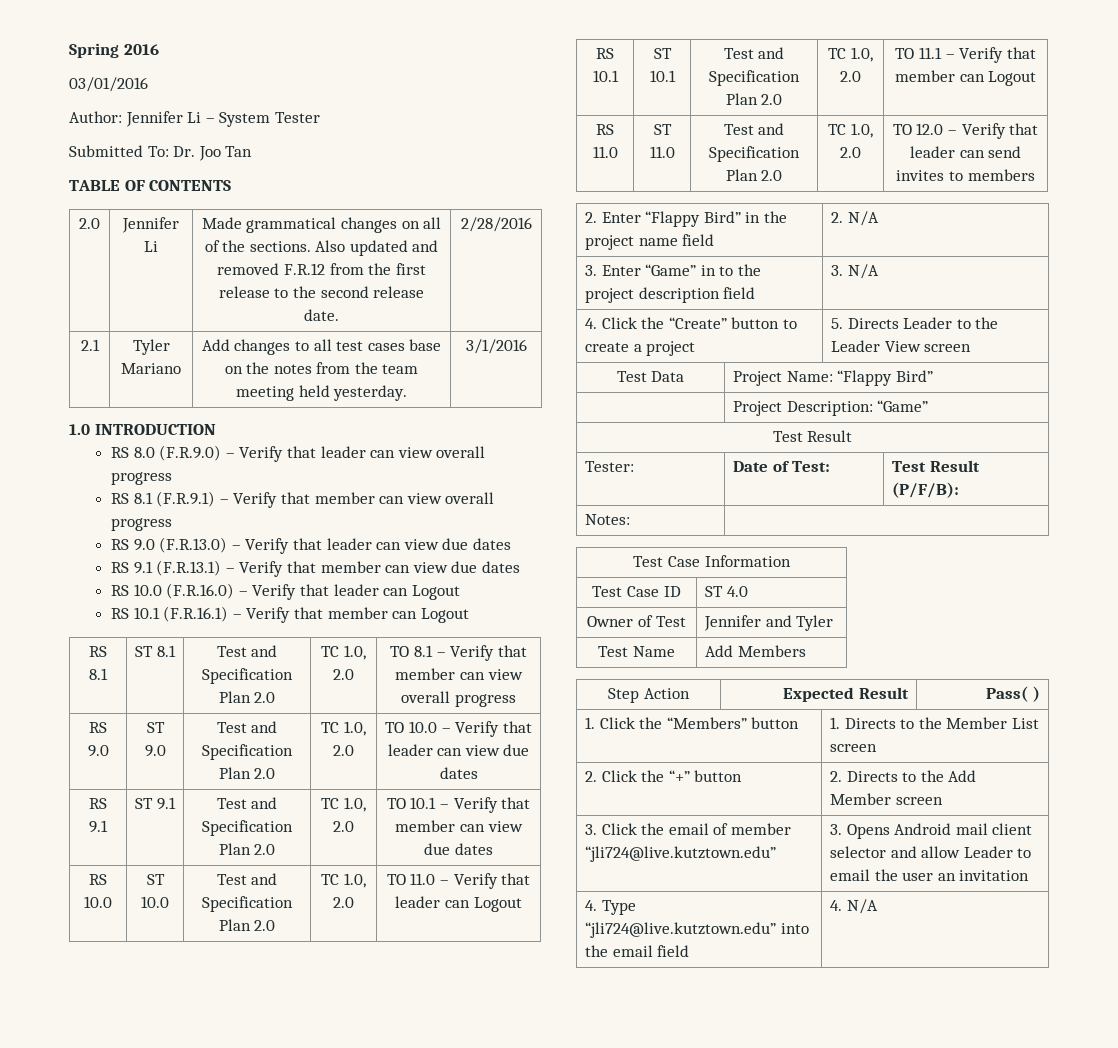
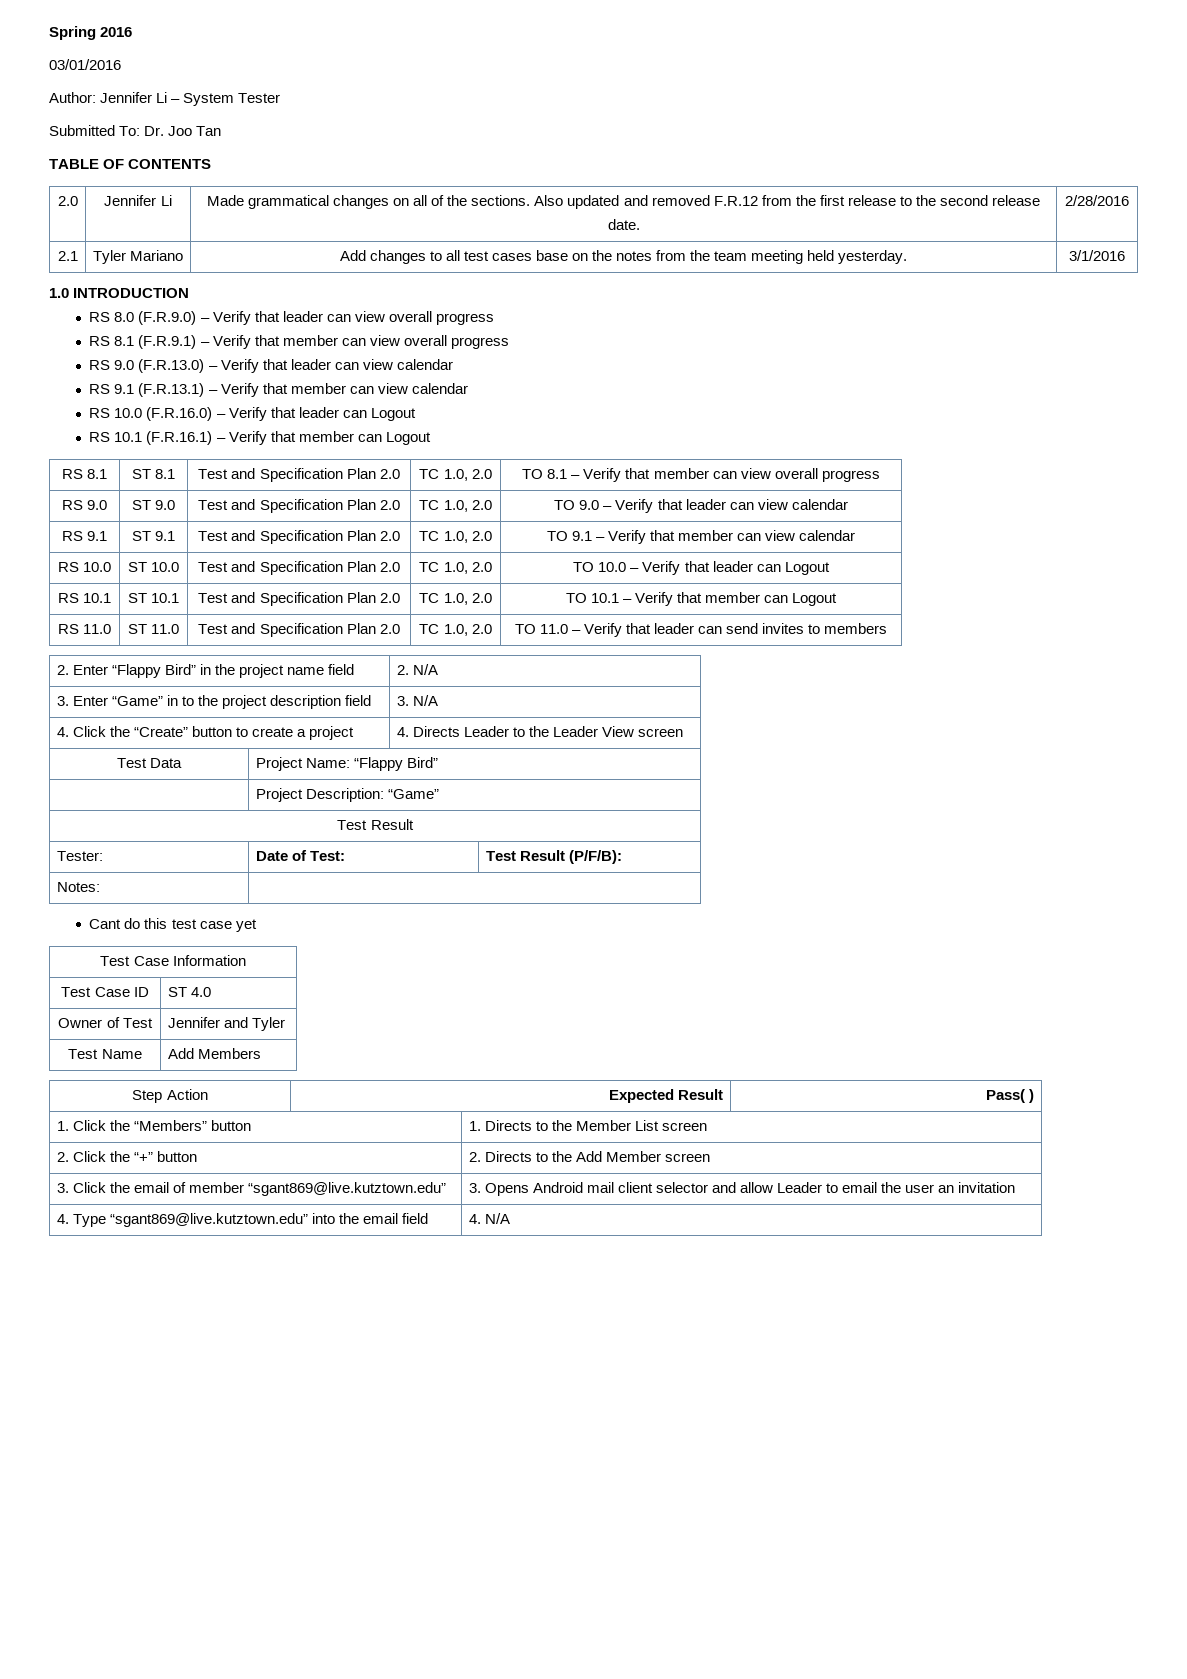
- RS 9.0 (F.R.13.0) – Verify that leader can view due dates
+ RS 9.0 (F.R.13.0) – Verify that leader can view calendar
- RS 9.1 (F.R.13.1) – Verify that member can view due dates
+ RS 9.1 (F.R.13.1) – Verify that member can view calendar
- RS 9.0 | ST 9.0 | Test and Specification Plan 2.0 | TC 1.0, 2.0 | TO 10.0 – Verify that leader can view due dates
+ RS 9.0 | ST 9.0 | Test and Specification Plan 2.0 | TC 1.0, 2.0 | TO 9.0 – Verify that leader can view calendar
- RS 9.1 | ST 9.1 | Test and Specification Plan 2.0 | TC 1.0, 2.0 | TO 10.1 – Verify that member can view due dates
+ RS 9.1 | ST 9.1 | Test and Specification Plan 2.0 | TC 1.0, 2.0 | TO 9.1 – Verify that member can view calendar
- RS 10.0 | ST 10.0 | Test and Specification Plan 2.0 | TC 1.0, 2.0 | TO 11.0 – Verify that leader can Logout
+ RS 10.0 | ST 10.0 | Test and Specification Plan 2.0 | TC 1.0, 2.0 | TO 10.0 – Verify that leader can Logout
- RS 10.1 | ST 10.1 | Test and Specification Plan 2.0 | TC 1.0, 2.0 | TO 11.1 – Verify that member can Logout
+ RS 10.1 | ST 10.1 | Test and Specification Plan 2.0 | TC 1.0, 2.0 | TO 10.1 – Verify that member can Logout
- RS 11.0 | ST 11.0 | Test and Specification Plan 2.0 | TC 1.0, 2.0 | TO 12.0 – Verify that leader can send invites to members
+ RS 11.0 | ST 11.0 | Test and Specification Plan 2.0 | TC 1.0, 2.0 | TO 11.0 – Verify that leader can send invites to members
- 4. Click the “Create” button to create a project | 5. Directs Leader to the Leader View screen
+ 4. Click the “Create” button to create a project | 4. Directs Leader to the Leader View screen
+ Cant do this test case yet
- 3. Click the email of member “jli724@live.kutztown.edu” | 3. Opens Android mail client selector and allow Leader to email the user an invitation
+ 3. Click the email of member “sgant869@live.kutztown.edu” | 3. Opens Android mail client selector and allow Leader to email the user an invitation
- 4. Type “jli724@live.kutztown.edu” into the email field | 4. N/A
+ 4. Type “sgant869@live.kutztown.edu” into the email field | 4. N/A

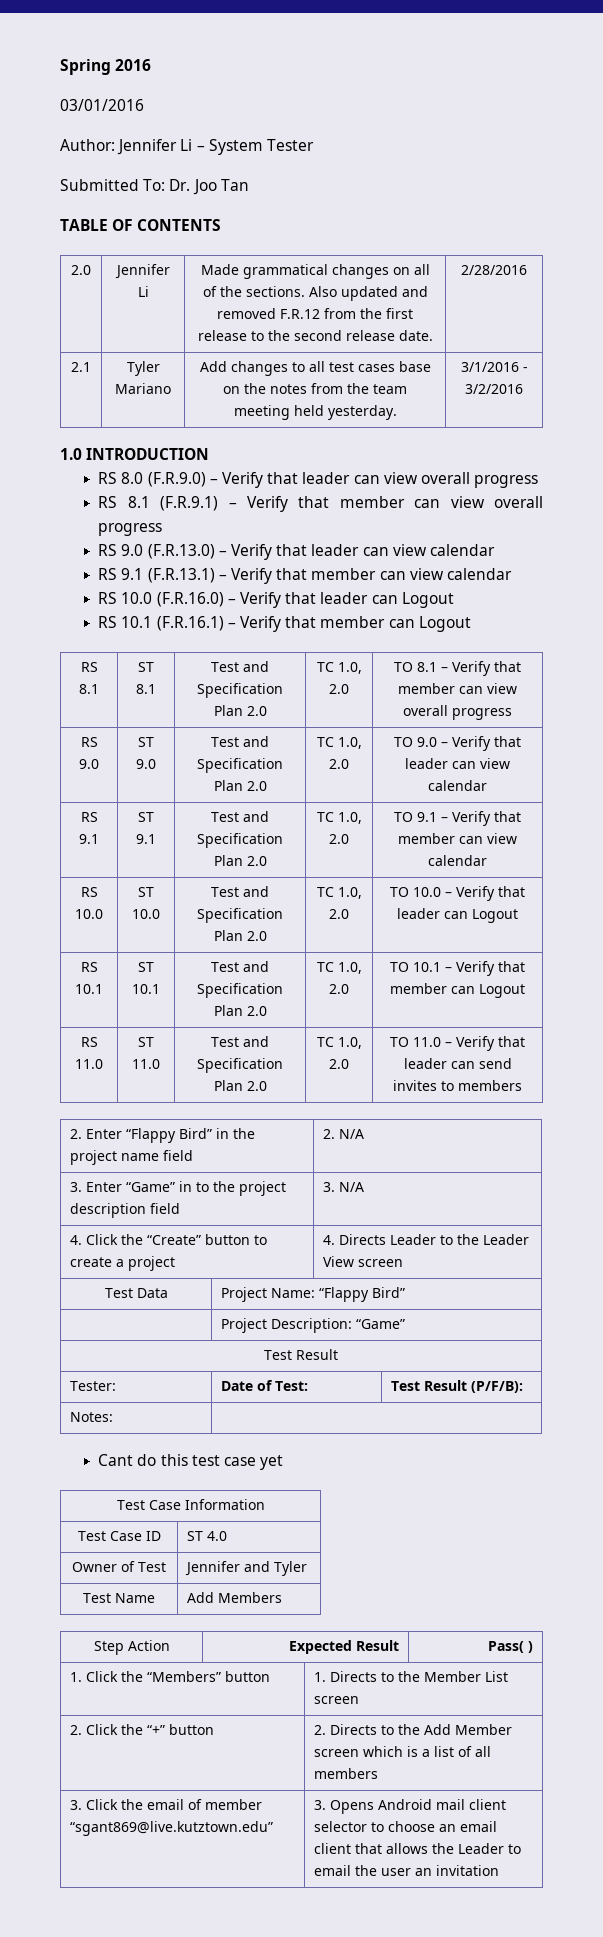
- 2.1 | Tyler Mariano | Add changes to all test cases base on the notes from the team meeting held yesterday. | 3/1/2016
+ 2.1 | Tyler Mariano | Add changes to all test cases base on the notes from the team meeting held yesterday. | 3/1/2016 - 3/2/2016
- 2. Click the “+” button | 2. Directs to the Add Member screen
+ 2. Click the “+” button | 2. Directs to the Add Member screen which is a list of all members
- 3. Click the email of member “sgant869@live.kutztown.edu” | 3. Opens Android mail client selector and allow Leader to email the user an invitation
+ 3. Click the email of member “sgant869@live.kutztown.edu” | 3. Opens Android mail client selector to choose an email client that allows the Leader to email the user an invitation
- 4. Type “sgant869@live.kutztown.edu” into the email field | 4. N/A

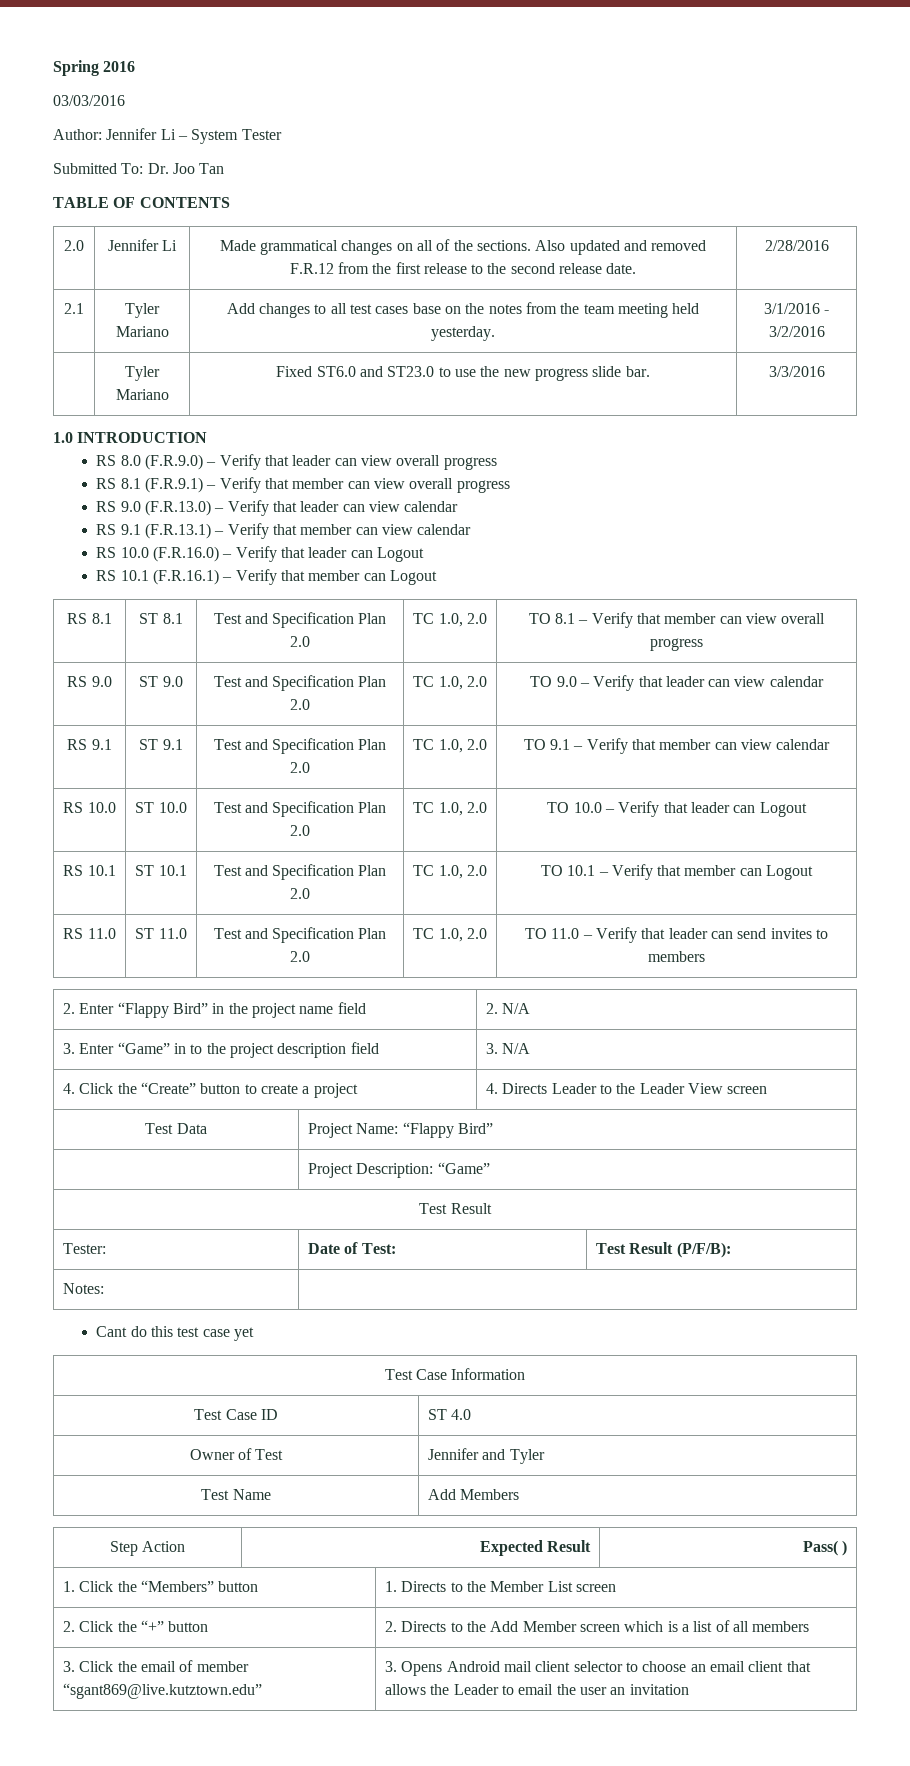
- 03/01/2016
+ 03/03/2016
+ | Tyler Mariano | Fixed ST6.0 and ST23.0 to use the new progress slide bar. | 3/3/2016

